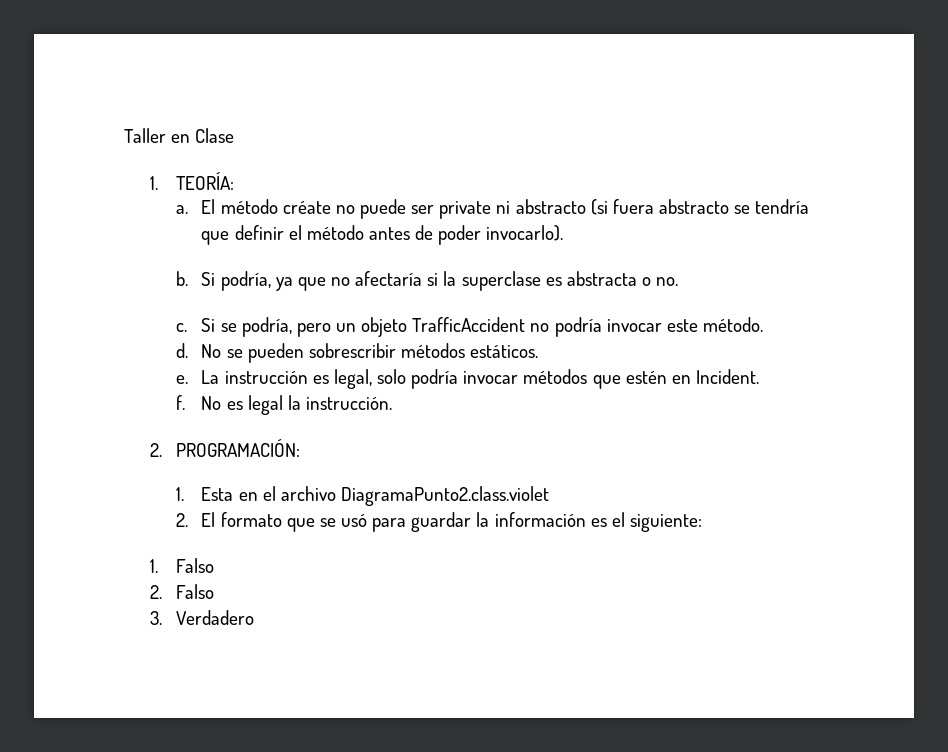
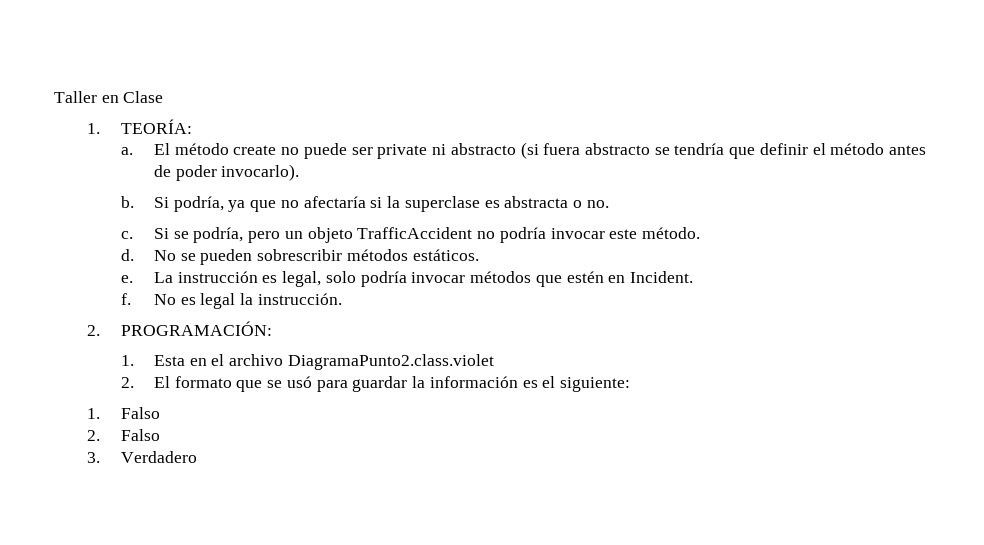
- El método créate no puede ser private ni abstracto (si fuera abstracto se tendría que definir el método antes de poder invocarlo).
+ El método create no puede ser private ni abstracto (si fuera abstracto se tendría que definir el método antes de poder invocarlo).

